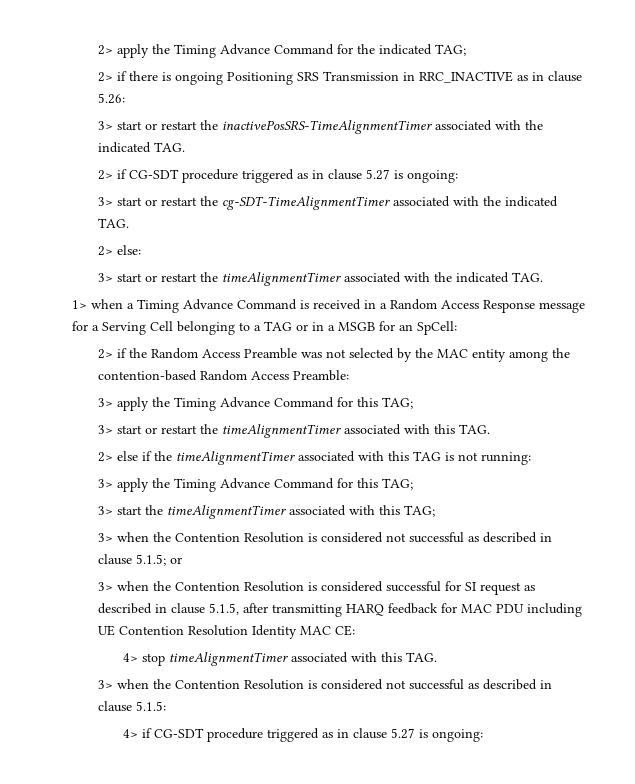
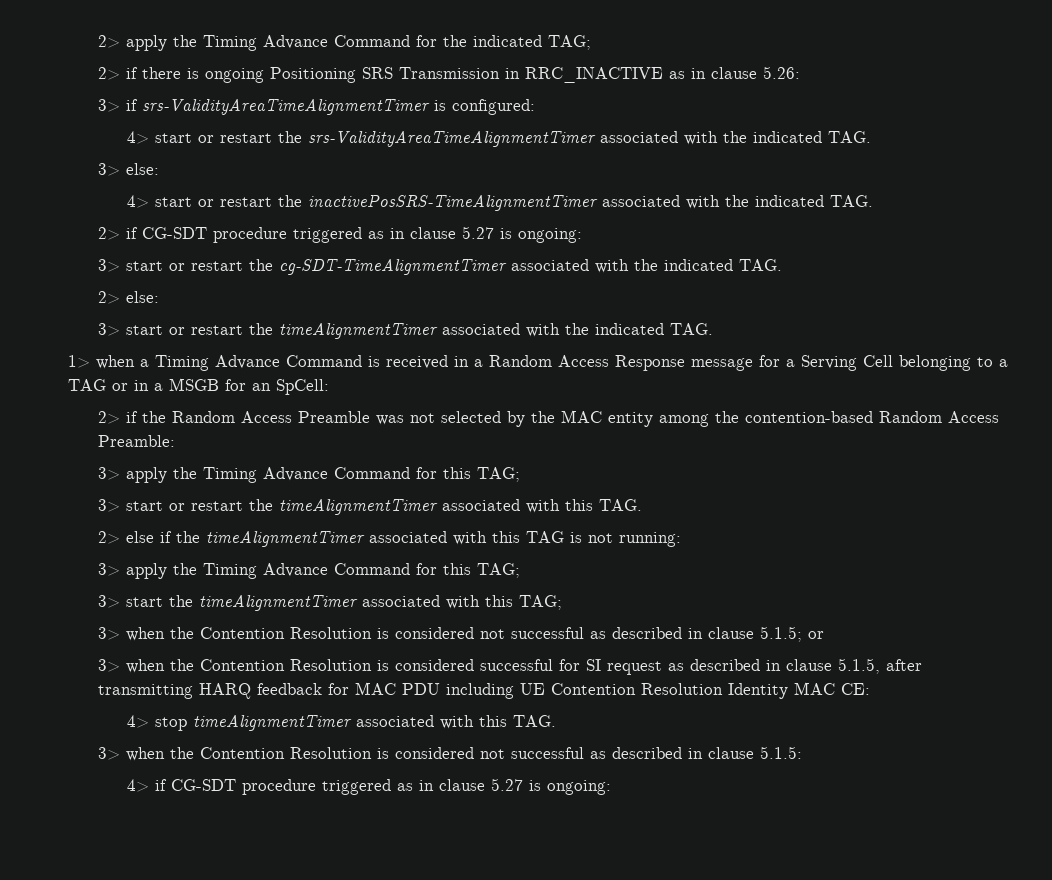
- 3> start or restart the inactivePosSRS-TimeAlignmentTimer associated with the indicated TAG.
+ 3> if srs-ValidityAreaTimeAlignmentTimer is configured:
+ 4> start or restart the srs-ValidityAreaTimeAlignmentTimer associated with the indicated TAG.
+ 3> else:
+ 4> start or restart the inactivePosSRS-TimeAlignmentTimer associated with the indicated TAG.

